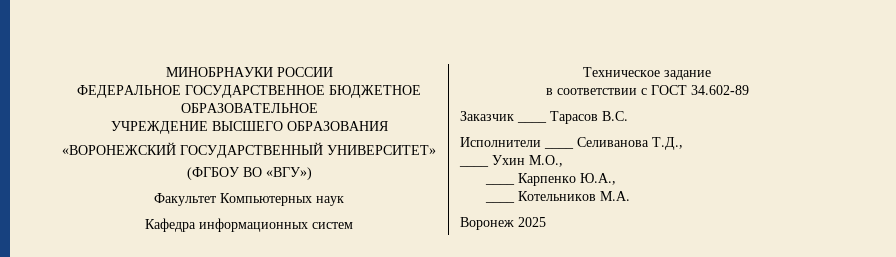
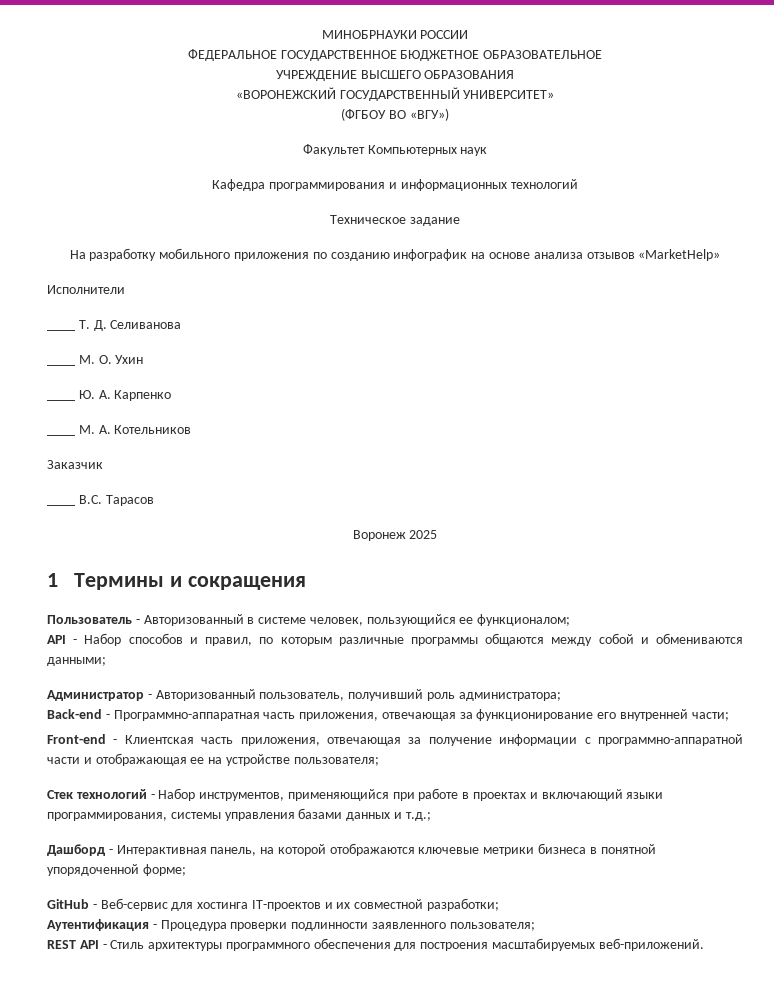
- Кафедра информационных систем
+ Кафедра программирования и информационных технологий
  Техническое задание
- в соответствии с ГОСТ 34.602-89
- Заказчик ____ Тарасов В.С.
- Исполнители ____ Селиванова Т.Д.,
- ____ Ухин М.О.,
- ____ Карпенко Ю.А.,
- ____ Котельников М.А.
+ На разработку мобильного приложения по созданию инфографик на основе анализа отзывов «MarketHelp»
+ Исполнители
+ ____ Т. Д. Селиванова
+ ____ М. О. Ухин
+ ____ Ю. А. Карпенко
+ ____ М. А. Котельников
+ Заказчик
+ ____ В.С. Тарасов
  Воронеж 2025
+ 1 Термины и сокращения
+ Пользователь - Авторизованный в системе человек, пользующийся ее функционалом;
+ API - Набор способов и правил, по которым различные программы общаются между собой и обмениваются данными;
+ Администратор - Авторизованный пользователь, получивший роль администратора;
+ Back-end - Программно-аппаратная часть приложения, отвечающая за функционирование его внутренней части;
+ Front-end - Клиентская часть приложения, отвечающая за получение информации с программно-аппаратной части и отображающая ее на устройстве пользователя;
+ Стек технологий - Набор инструментов, применяющийся при работе в проектах и включающий языки программирования, системы управления базами данных и т.д.;
+ Дашборд - Интерактивная панель, на которой отображаются ключевые метрики бизнеса в понятной упорядоченной форме;
+ GitHub - Веб-сервис для хостинга IT-проектов и их совместной разработки;
+ Аутентификация - Процедура проверки подлинности заявленного пользователя;
+ REST API - Стиль архитектуры программного обеспечения для построения масштабируемых веб-приложений.

